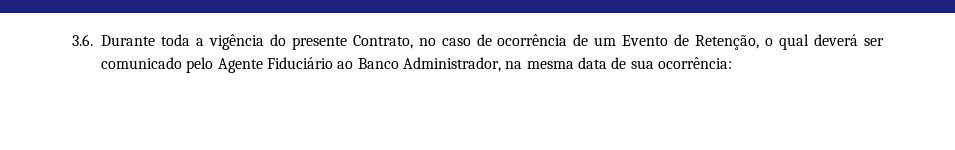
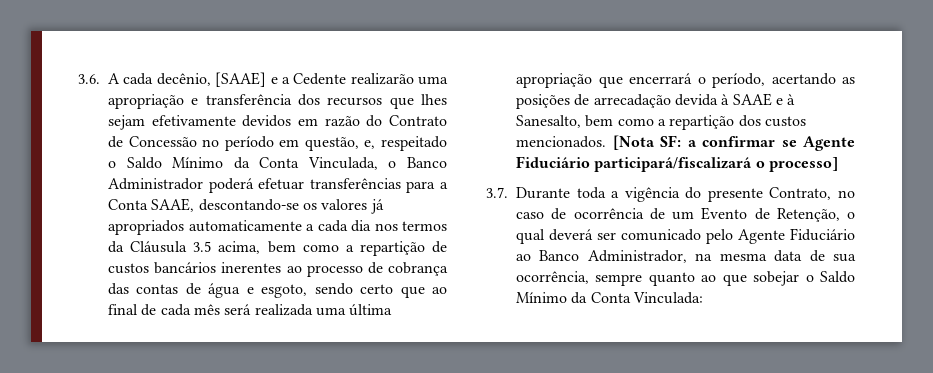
- 3.6. Durante toda a vigência do presente Contrato, no caso de ocorrência de um Evento de Retenção, o qual deverá ser comunicado pelo Agente Fiduciário ao Banco Administrador, na mesma data de sua ocorrência:
+ 3.6. A cada decênio, [SAAE] e a Cedente realizarão uma apropriação e transferência dos recursos que lhes sejam efetivamente devidos em razão do Contrato de Concessão no período em questão, e, respeitado o Saldo Mínimo da Conta Vinculada, o Banco Administrador poderá efetuar transferências para a Conta SAAE, descontando-se os valores já apropriados automaticamente a cada dia nos termos da Cláusula 3.5 acima, bem como a repartição de custos bancários inerentes ao processo de cobrança das contas de água e esgoto, sendo certo que ao final de cada mês será realizada uma última apropriação que encerrará o período, acertando as posições de arrecadação devida à SAAE e à Sanesalto, bem como a repartição dos custos mencionados. [Nota SF: a confirmar se Agente Fiduciário participará/fiscalizará o processo]
+ 3.7. Durante toda a vigência do presente Contrato, no caso de ocorrência de um Evento de Retenção, o qual deverá ser comunicado pelo Agente Fiduciário ao Banco Administrador, na mesma data de sua ocorrência, sempre quanto ao que sobejar o Saldo Mínimo da Conta Vinculada:

